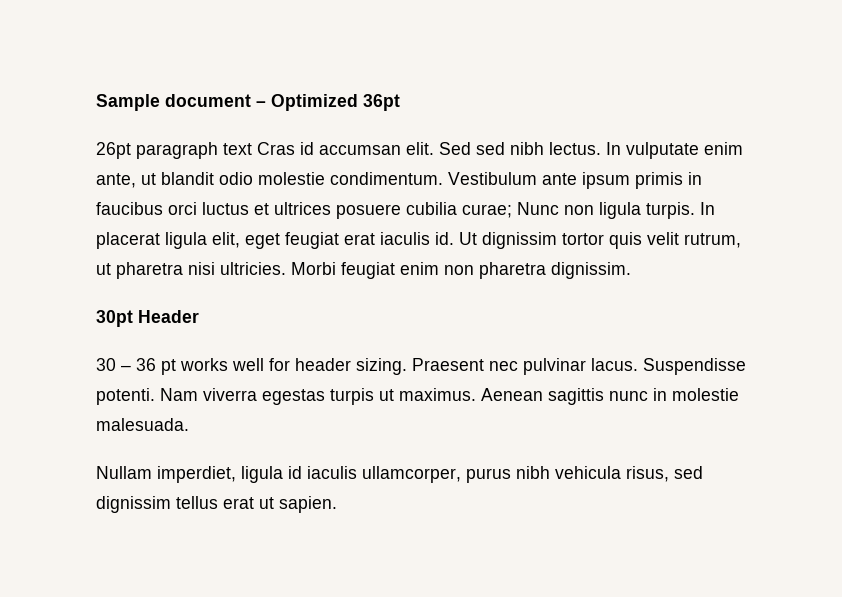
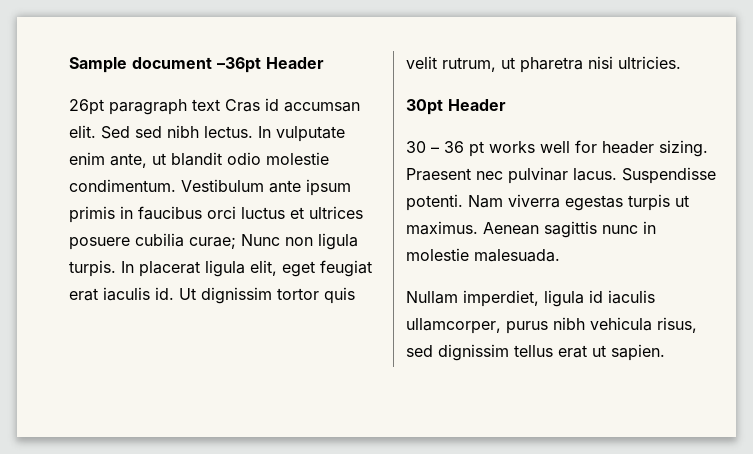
- Sample document – Optimized 36pt
+ Sample document –36pt Header
- Morbi feugiat enim non pharetra dignissim.

